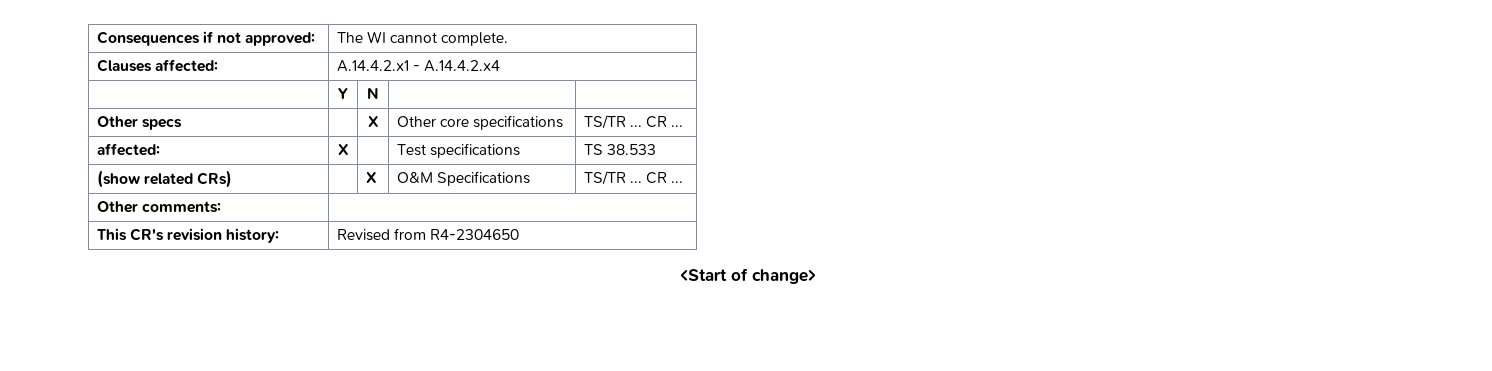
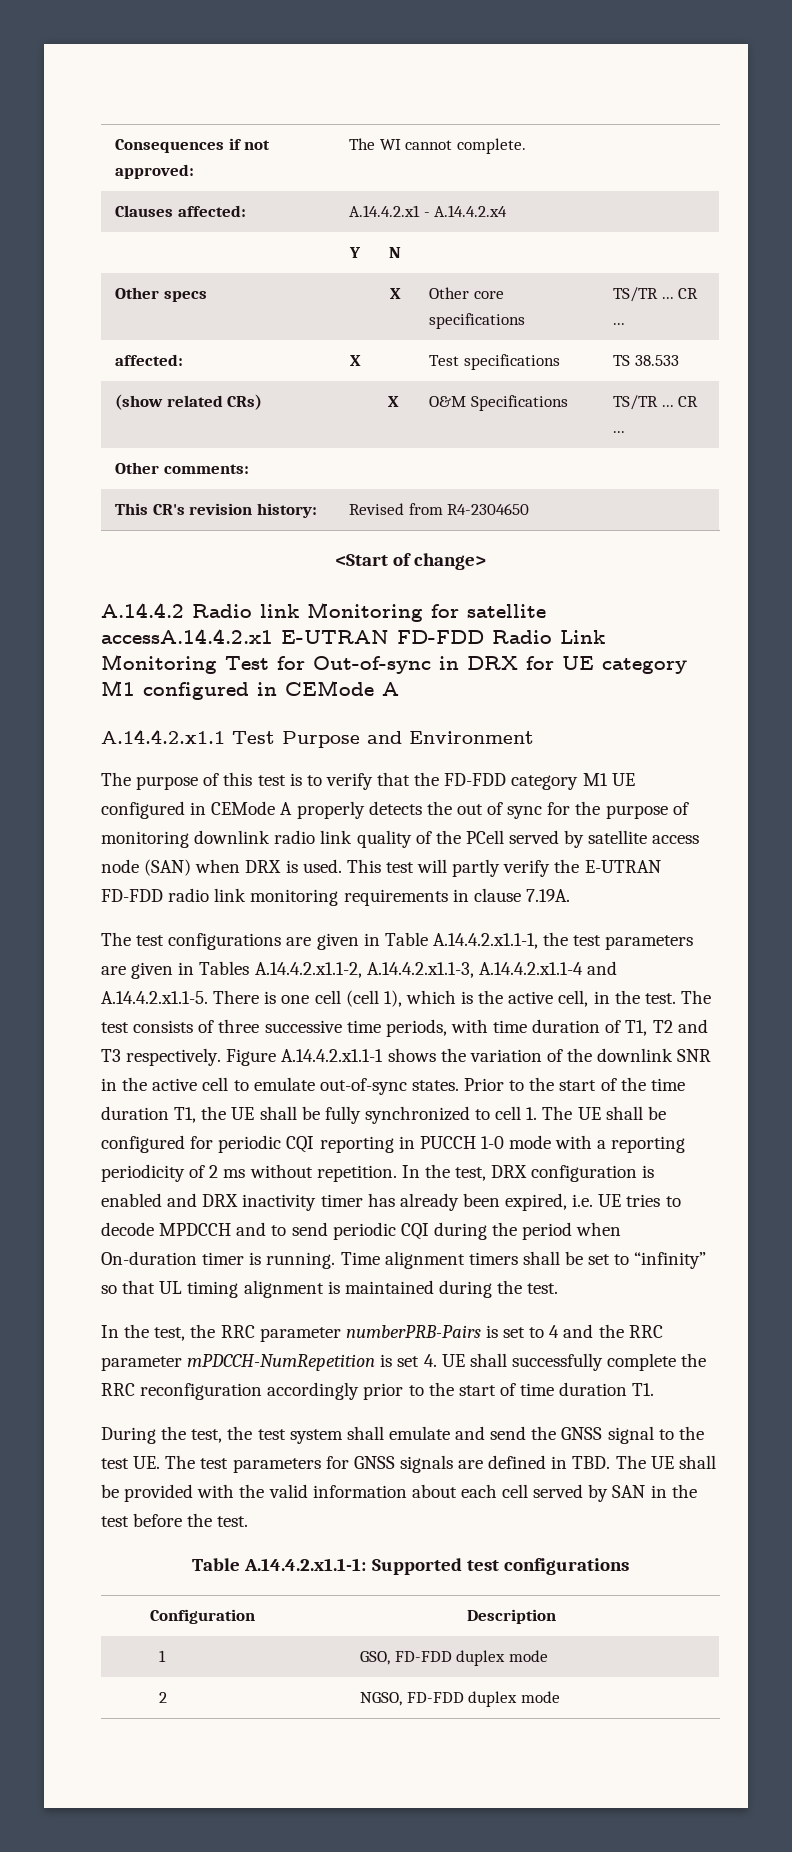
+ A.14.4.2 Radio link Monitoring for satellite accessA.14.4.2.x1 E-UTRAN FD-FDD Radio Link Monitoring Test for Out-of-sync in DRX for UE category M1 configured in CEMode A
+ A.14.4.2.x1.1 Test Purpose and Environment
+ The purpose of this test is to verify that the FD-FDD category M1 UE configured in CEMode A properly detects the out of sync for the purpose of monitoring downlink radio link quality of the PCell served by satellite access node (SAN) when DRX is used. This test will partly verify the E-UTRAN FD-FDD radio link monitoring requirements in clause 7.19A.
+ The test configurations are given in Table A.14.4.2.x1.1-1, the test parameters are given in Tables A.14.4.2.x1.1-2, A.14.4.2.x1.1-3, A.14.4.2.x1.1-4 and A.14.4.2.x1.1-5. There is one cell (cell 1), which is the active cell, in the test. The test consists of three successive time periods, with time duration of T1, T2 and T3 respectively. Figure A.14.4.2.x1.1-1 shows the variation of the downlink SNR in the active cell to emulate out-of-sync states. Prior to the start of the time duration T1, the UE shall be fully synchronized to cell 1. The UE shall be configured for periodic CQI reporting in PUCCH 1-0 mode with a reporting periodicity of 2 ms without repetition. In the test, DRX configuration is enabled and DRX inactivity timer has already been expired, i.e. UE tries to decode MPDCCH and to send periodic CQI during the period when On-duration timer is running. Time alignment timers shall be set to “infinity” so that UL timing alignment is maintained during the test.
+ In the test, the RRC parameter numberPRB-Pairs is set to 4 and the RRC parameter mPDCCH-NumRepetition is set 4. UE shall successfully complete the RRC reconfiguration accordingly prior to the start of time duration T1.
+ During the test, the test system shall emulate and send the GNSS signal to the test UE. The test parameters for GNSS signals are defined in TBD. The UE shall be provided with the valid information about each cell served by SAN in the test before the test.
+ Table A.14.4.2.x1.1-1: Supported test configurations
+ Configuration | Description
+ 1 | GSO, FD-FDD duplex mode
+ 2 | NGSO, FD-FDD duplex mode

